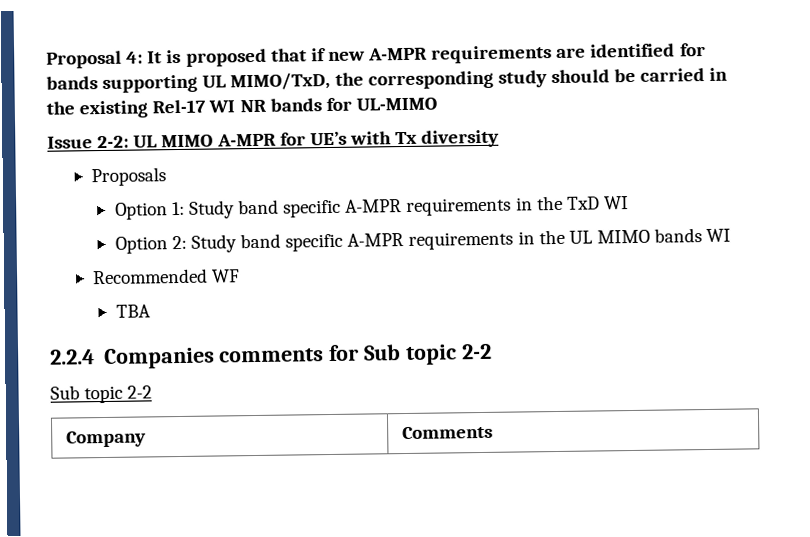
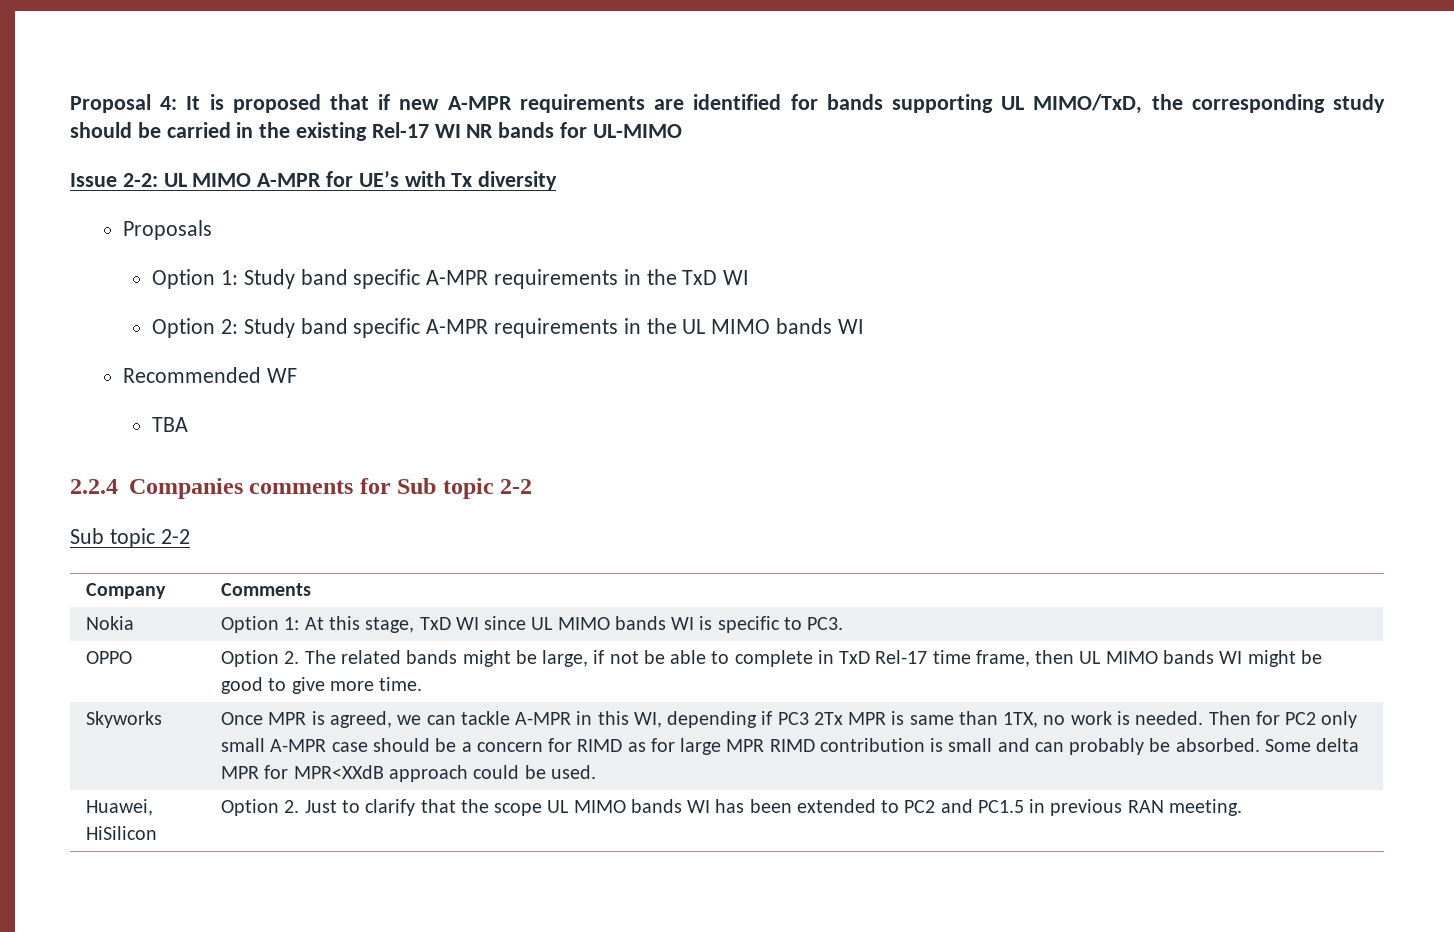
+ Nokia | Option 1: At this stage, TxD WI since UL MIMO bands WI is specific to PC3.
+ OPPO | Option 2. The related bands might be large, if not be able to complete in TxD Rel-17 time frame, then UL MIMO bands WI might be good to give more time.
+ Skyworks | Once MPR is agreed, we can tackle A-MPR in this WI, depending if PC3 2Tx MPR is same than 1TX, no work is needed. Then for PC2 only small A-MPR case should be a concern for RIMD as for large MPR RIMD contribution is small and can probably be absorbed. Some delta MPR for MPR<XXdB approach could be used.
+ Huawei, HiSilicon | Option 2. Just to clarify that the scope UL MIMO bands WI has been extended to PC2 and PC1.5 in previous RAN meeting.

